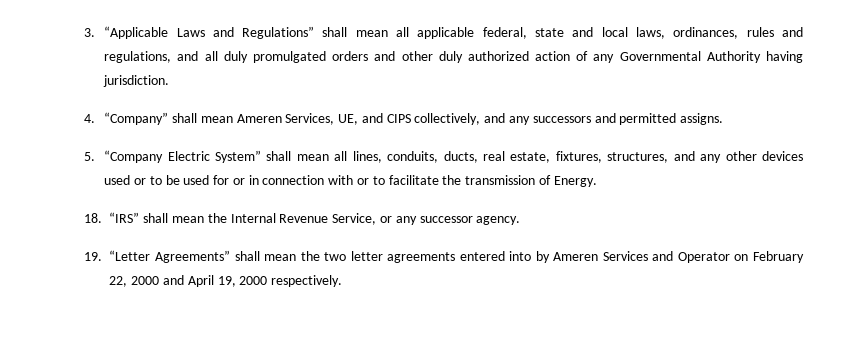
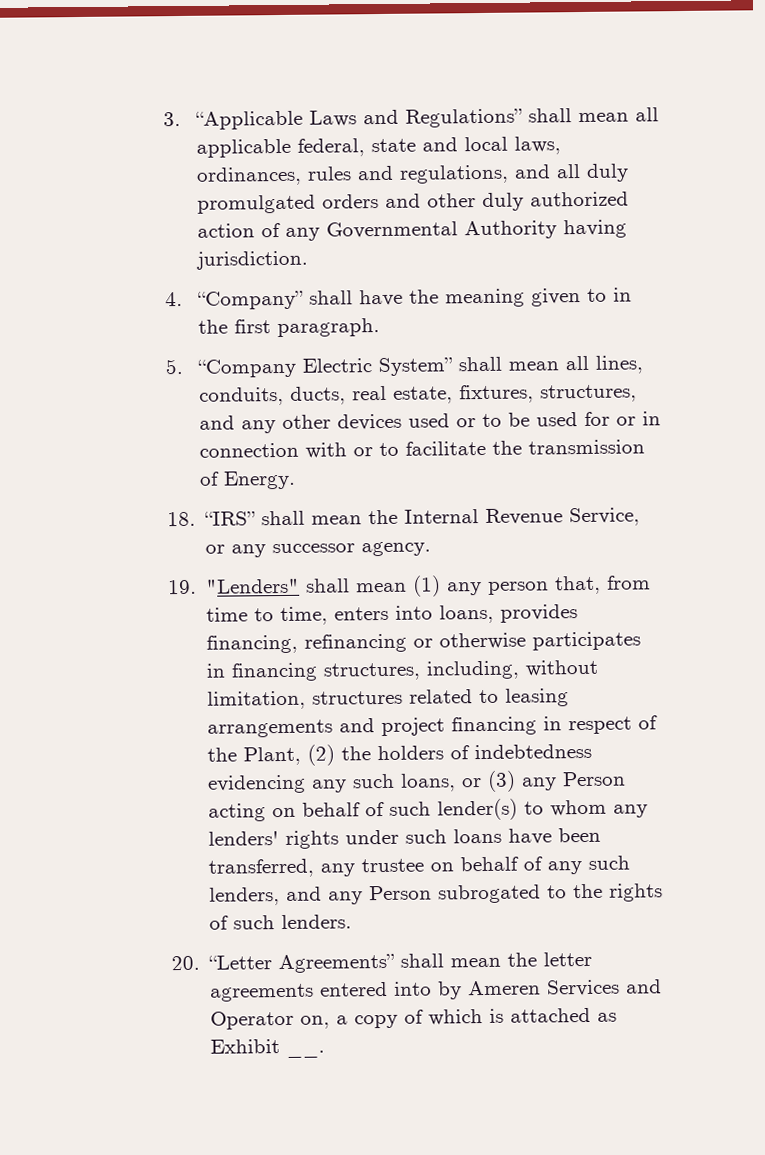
- 4. “Company” shall mean Ameren Services, UE, and CIPS collectively, and any successors and permitted assigns.
+ 4. “Company” shall have the meaning given to in the first paragraph.
- 19. “Letter Agreements” shall mean the two letter agreements entered into by Ameren Services and Operator on February 22, 2000 and April 19, 2000 respectively.
+ 19. "Lenders" shall mean (1) any person that, from time to time, enters into loans, provides financing, refinancing or otherwise participates in financing structures, including, without limitation, structures related to leasing arrangements and project financing in respect of the Plant, (2) the holders of indebtedness evidencing any such loans, or (3) any Person acting on behalf of such lender(s) to whom any lenders' rights under such loans have been transferred, any trustee on behalf of any such lenders, and any Person subrogated to the rights of such lenders.
+ 20. “Letter Agreements” shall mean the letter agreements entered into by Ameren Services and Operator on, a copy of which is attached as Exhibit __.

